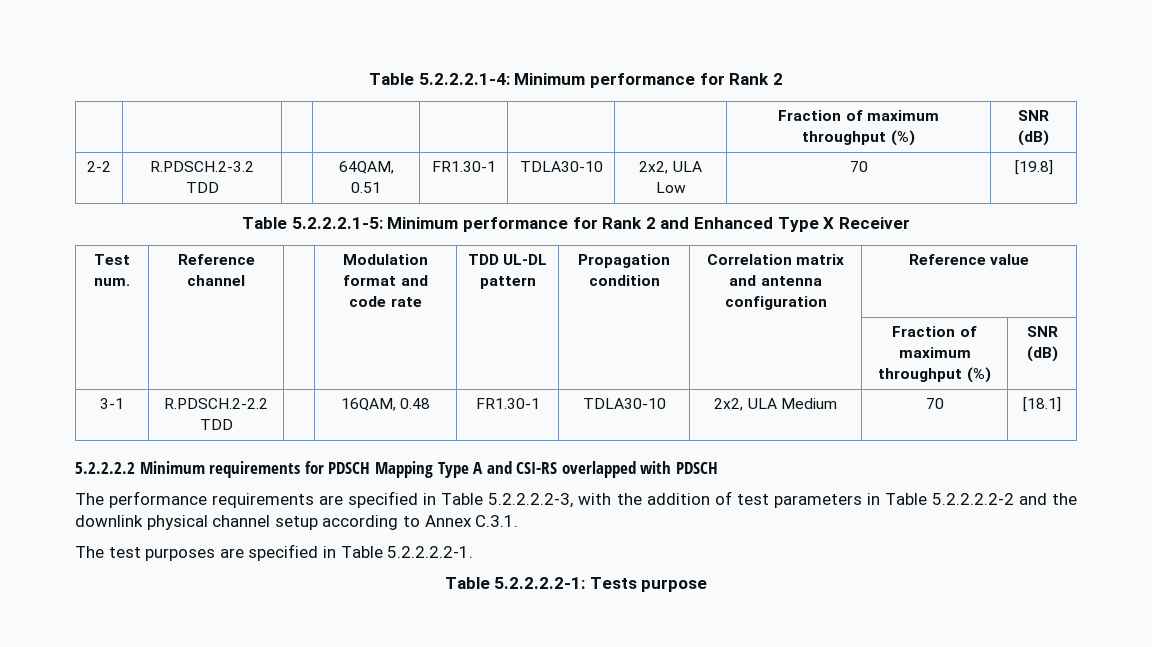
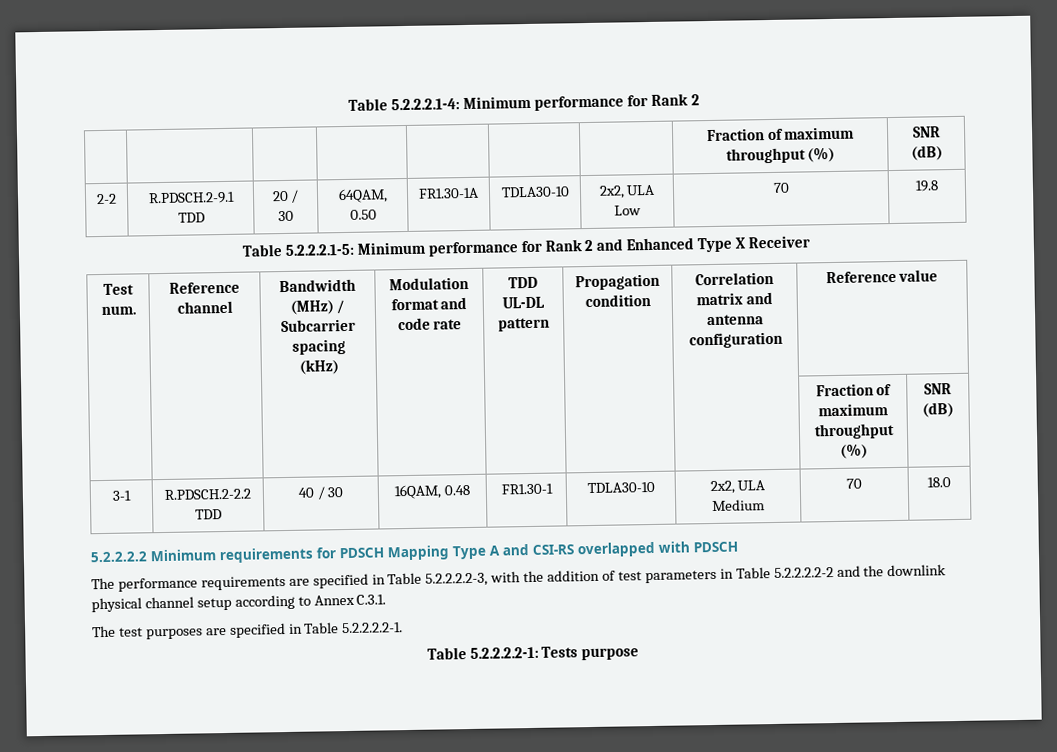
- 2-2 | R.PDSCH.2-3.2 TDD | | 64QAM, 0.51 | FR1.30-1 | TDLA30-10 | 2x2, ULA Low | 70 | [19.8]
+ 2-2 | R.PDSCH.2-9.1 TDD | 20 / 30 | 64QAM, 0.50 | FR1.30-1A | TDLA30-10 | 2x2, ULA Low | 70 | 19.8
- Test num. | Reference channel | | Modulation format and code rate | TDD UL-DL pattern | Propagation condition | Correlation matrix and antenna configuration | Reference value
+ Test num. | Reference channel | Bandwidth (MHz) / Subcarrier spacing (kHz) | Modulation format and code rate | TDD UL-DL pattern | Propagation condition | Correlation matrix and antenna configuration | Reference value
- 3-1 | R.PDSCH.2-2.2 TDD | | 16QAM, 0.48 | FR1.30-1 | TDLA30-10 | 2x2, ULA Medium | 70 | [18.1]
+ 3-1 | R.PDSCH.2-2.2 TDD | 40 / 30 | 16QAM, 0.48 | FR1.30-1 | TDLA30-10 | 2x2, ULA Medium | 70 | 18.0

